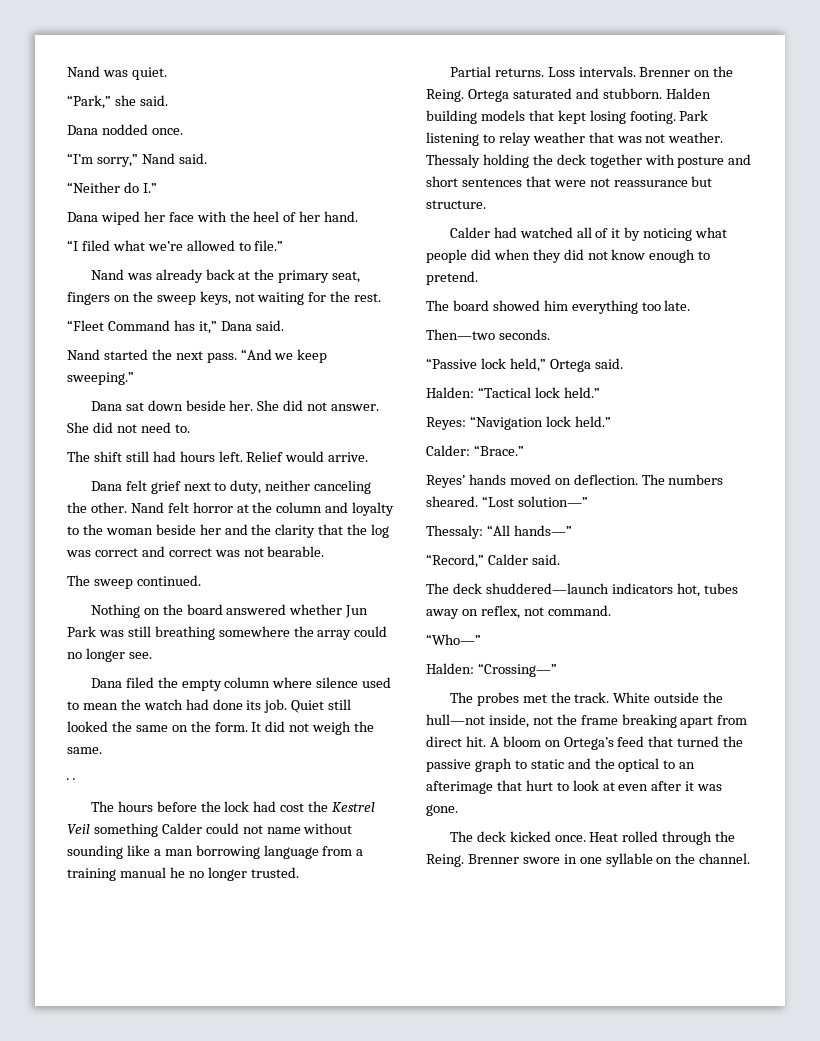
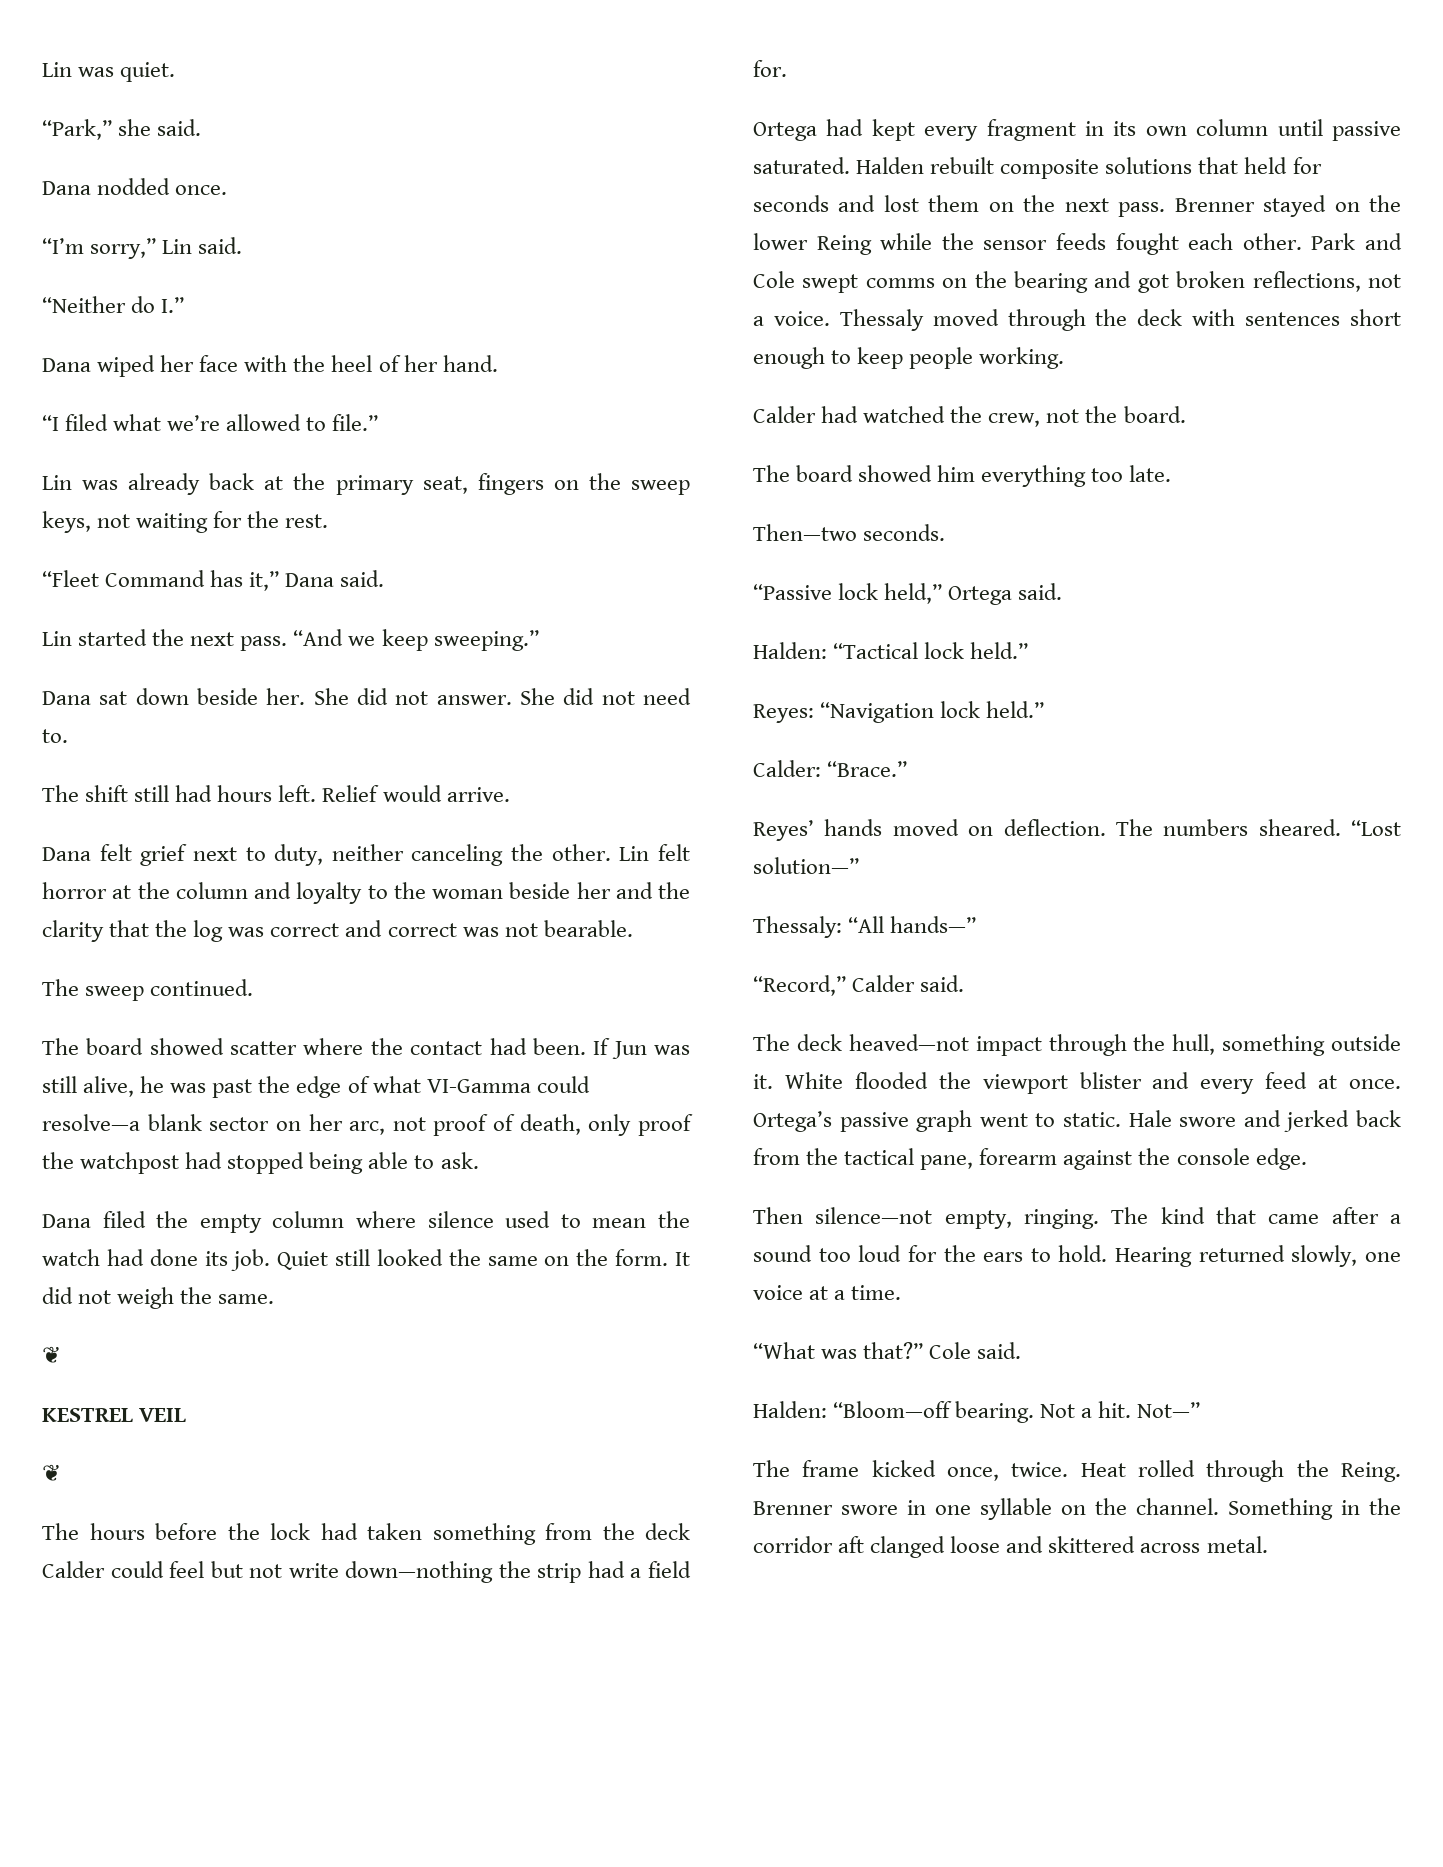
- Nand was quiet.
+ Lin was quiet.
- “I’m sorry,” Nand said.
+ “I’m sorry,” Lin said.
- Nand was already back at the primary seat, fingers on the sweep keys, not waiting for the rest.
+ Lin was already back at the primary seat, fingers on the sweep keys, not waiting for the rest.
- Nand started the next pass.
+ Lin started the next pass.
- Nand felt horror at the column and loyalty to the woman beside her and the clarity that the log was correct and correct was not bearable.
+ Lin felt horror at the column and loyalty to the woman beside her and the clarity that the log was correct and correct was not bearable.
- Nothing on the board answered whether Jun Park was still breathing somewhere the array could no longer see.
+ The board showed scatter where the contact had been. If Jun was still alive, he was past the edge of what VI-Gamma could resolve—a blank sector on her arc, not proof of death, only proof the watchpost had stopped being able to ask.
  It did not weigh the same.
- · ·
+ ❦
+ KESTREL VEIL
+ ❦
- The hours before the lock had cost the Kestrel Veil something Calder could not name without sounding like a man borrowing language from a training manual he no longer trusted.
- Partial returns. Loss intervals. Brenner on the Reing. Ortega saturated and stubborn. Halden building models that kept losing footing. Park listening to relay weather that was not weather. Thessaly holding the deck together with posture and short sentences that were not reassurance but structure.
- Calder had watched all of it by noticing what people did when they did not know enough to pretend.
+ The hours before the lock had taken something from the deck Calder could feel but not write down—nothing the strip had a field for.
+ Ortega had kept every fragment in its own column until passive saturated. Halden rebuilt composite solutions that held for seconds and lost them on the next pass. Brenner stayed on the lower Reing while the sensor feeds fought each other. Park and Cole swept comms on the bearing and got broken reflections, not a voice. Thessaly moved through the deck with sentences short enough to keep people working.
+ Calder had watched the crew, not the board.
- The deck shuddered—launch indicators hot, tubes away on reflex, not command.
- “Who—”
- Halden: “Crossing—”
- The probes met the track. White outside the hull—not inside, not the frame breaking apart from direct hit. A bloom on Ortega’s feed that turned the passive graph to static and the optical to an afterimage that hurt to look at even after it was gone.
- The deck kicked once.
+ The deck heaved—not impact through the hull, something outside it. White flooded the viewport blister and every feed at once. Ortega’s passive graph went to static. Hale swore and jerked back from the tactical pane, forearm against the console edge.
+ Then silence—not empty, ringing. The kind that came after a sound too loud for the ears to hold. Hearing returned slowly, one voice at a time.
+ “What was that?” Cole said.
+ Halden: “Bloom—off bearing. Not a hit. Not—”
+ The frame kicked once, twice.
+ Something in the corridor aft clanged loose and skittered across metal.

